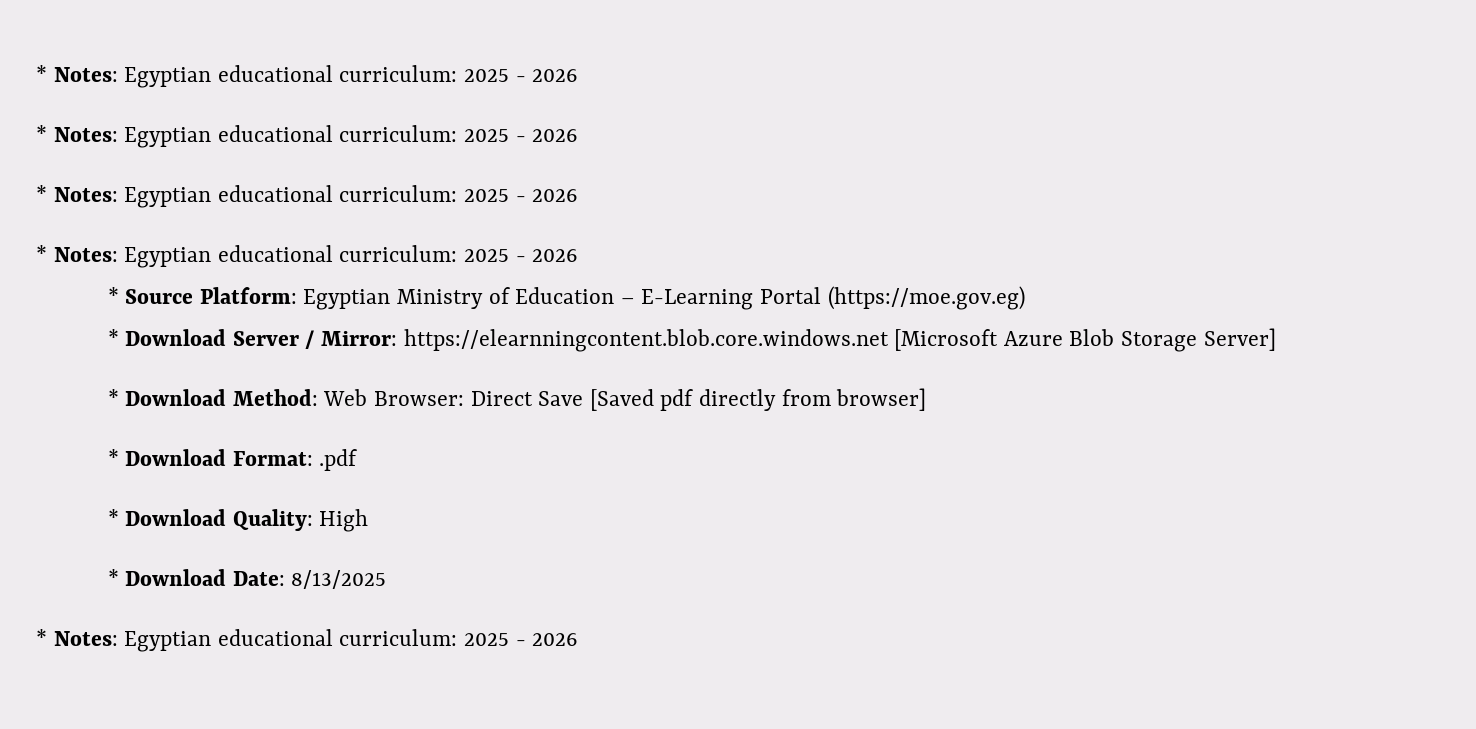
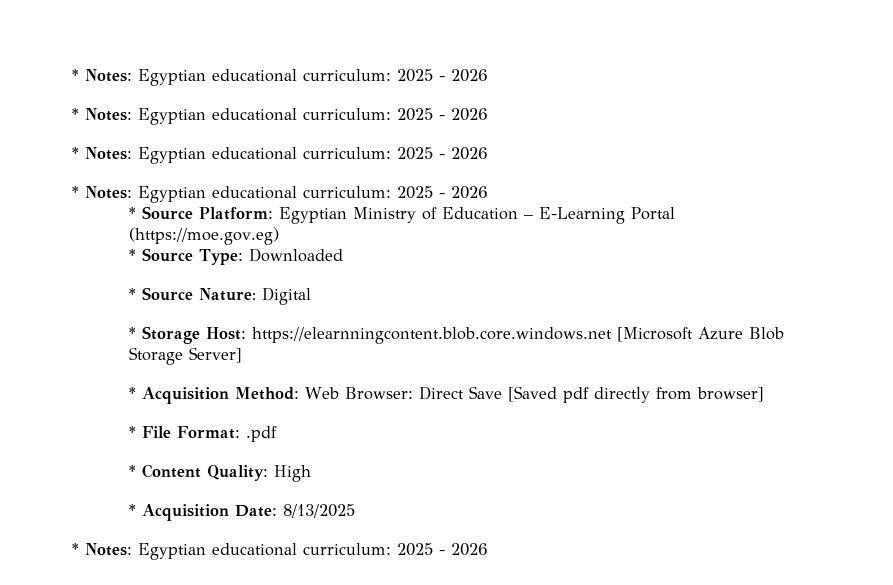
- * Download Server / Mirror: https://elearnningcontent.blob.core.windows.net [Microsoft Azure Blob Storage Server]
+ * Source Type: Downloaded
+ * Source Nature: Digital
+ * Storage Host: https://elearnningcontent.blob.core.windows.net [Microsoft Azure Blob Storage Server]
- * Download Method: Web Browser: Direct Save [Saved pdf directly from browser]
+ * Acquisition Method: Web Browser: Direct Save [Saved pdf directly from browser]
- * Download Format: .pdf
+ * File Format: .pdf
- * Download Quality: High
+ * Content Quality: High
- * Download Date: 8/13/2025
+ * Acquisition Date: 8/13/2025

